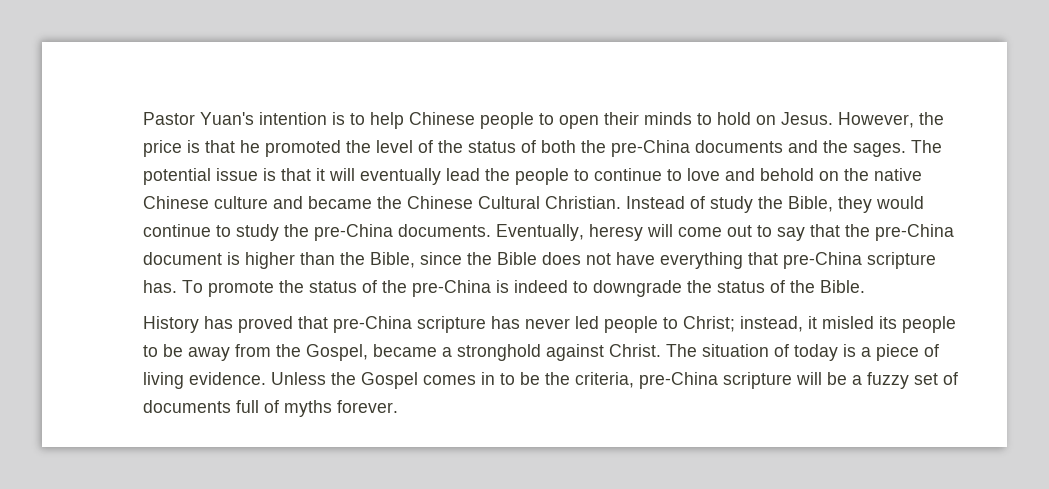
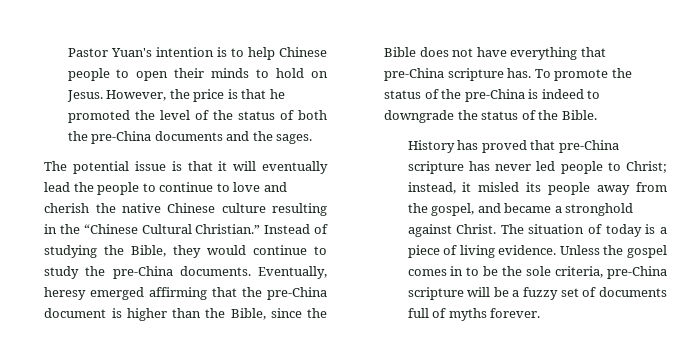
- However, the price is that he promoted the level of the status of both the pre-China documents and the sages. The potential issue is that it will eventually lead the people to continue to love and behold on the native Chinese culture and became the Chinese Cultural Christian.
+ However, the price is that he promoted the level of the status of both the pre-China documents and the sages.
+ The potential issue is that it will eventually lead the people to continue to love and cherish the native Chinese culture resulting in the “Chinese Cultural Christian.”
- Instead of study the Bible, they would continue to study the pre-China documents.
+ Instead of studying the Bible, they would continue to study the pre-China documents.
- Eventually, heresy will come out to say that the pre-China document is higher than the Bible, since the Bible does not have everything that pre-China scripture has.
+ Eventually, heresy emerged affirming that the pre-China document is higher than the Bible, since the Bible does not have everything that pre-China scripture has.
- History has proved that pre-China scripture has never led people to Christ; instead, it misled its people to be away from the Gospel, became a stronghold against Christ.
+ History has proved that pre-China scripture has never led people to Christ; instead, it misled its people away from the gospel, and became a stronghold against Christ.
- Unless the Gospel comes in to be the criteria, pre-China scripture will be a fuzzy set of documents full of myths forever.
+ Unless the gospel comes in to be the sole criteria, pre-China scripture will be a fuzzy set of documents full of myths forever.

